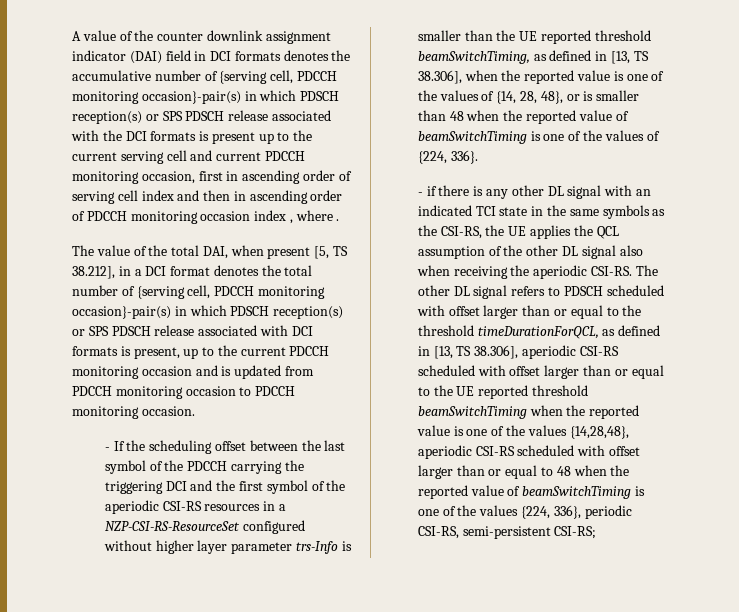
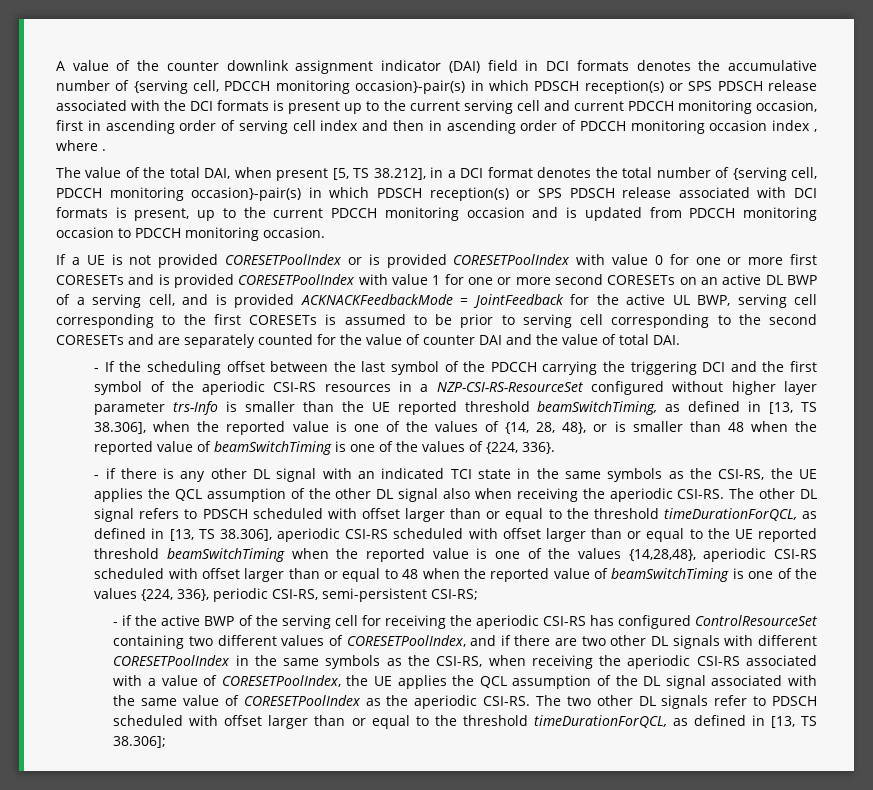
+ If a UE is not provided CORESETPoolIndex or is provided CORESETPoolIndex with value 0 for one or more first CORESETs and is provided CORESETPoolIndex with value 1 for one or more second CORESETs on an active DL BWP of a serving cell, and is provided ACKNACKFeedbackMode = JointFeedback for the active UL BWP, serving cell corresponding to the first CORESETs is assumed to be prior to serving cell corresponding to the second CORESETs and are separately counted for the value of counter DAI and the value of total DAI.
+ - if the active BWP of the serving cell for receiving the aperiodic CSI-RS has configured ControlResourceSet containing two different values of CORESETPoolIndex, and if there are two other DL signals with different CORESETPoolIndex in the same symbols as the CSI-RS, when receiving the aperiodic CSI-RS associated with a value of CORESETPoolIndex, the UE applies the QCL assumption of the DL signal associated with the same value of CORESETPoolIndex as the aperiodic CSI-RS. The two other DL signals refer to PDSCH scheduled with offset larger than or equal to the threshold timeDurationForQCL, as defined in [13, TS 38.306];

